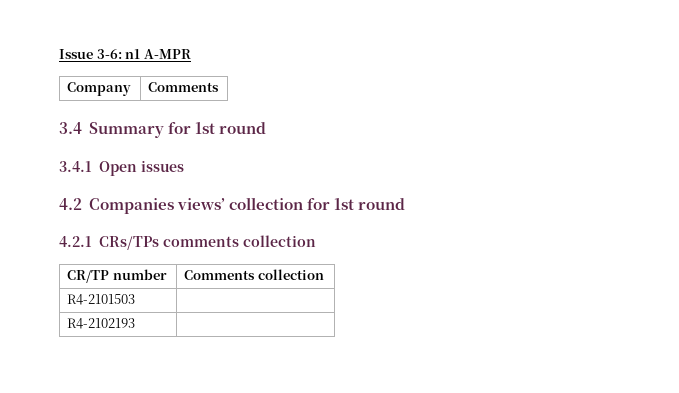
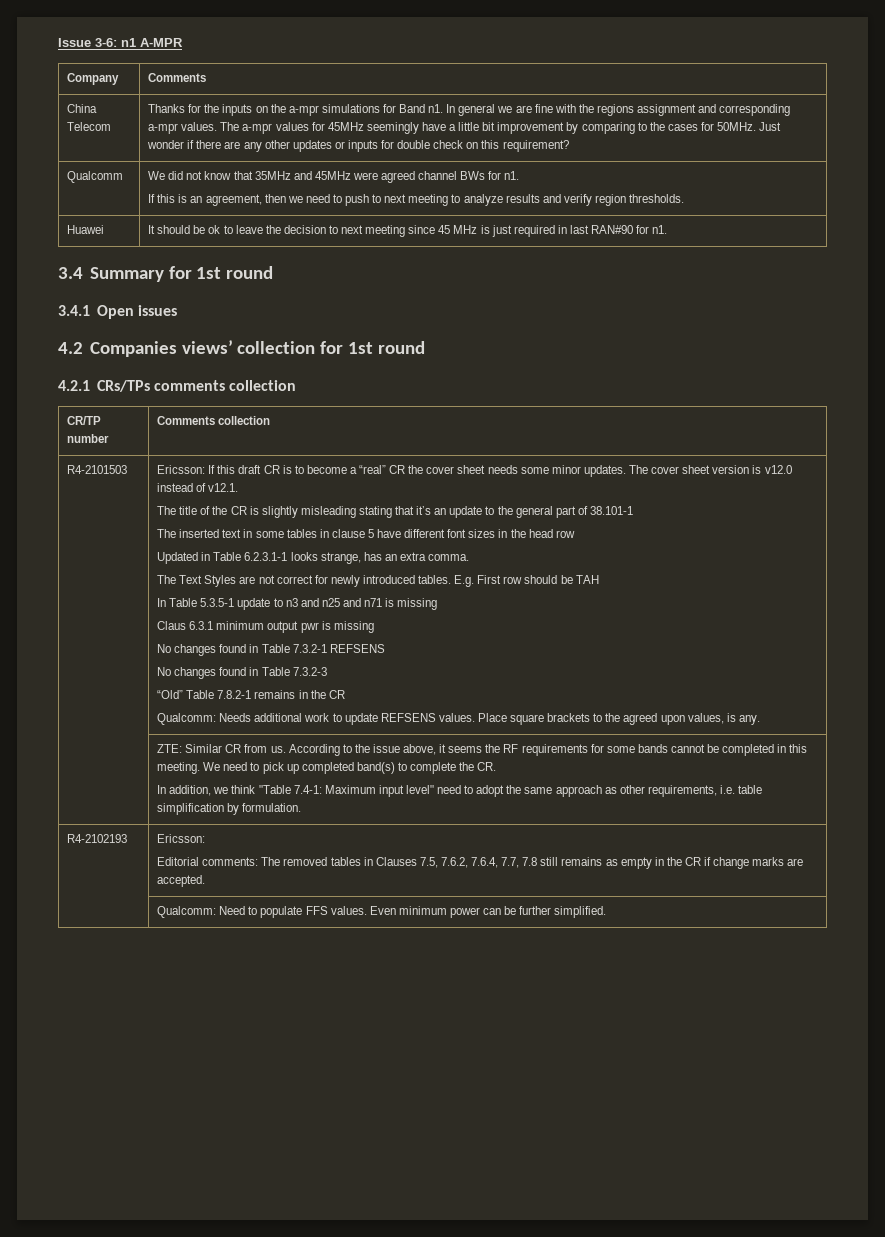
+ China Telecom | Thanks for the inputs on the a-mpr simulations for Band n1. In general we are fine with the regions assignment and corresponding a-mpr values. The a-mpr values for 45MHz seemingly have a little bit improvement by comparing to the cases for 50MHz. Just wonder if there are any other updates or inputs for double check on this requirement?
+ Qualcomm | We did not know that 35MHz and 45MHz were agreed channel BWs for n1.
+ If this is an agreement, then we need to push to next meeting to analyze results and verify region thresholds.
+ Huawei | It should be ok to leave the decision to next meeting since 45 MHz is just required in last RAN#90 for n1.
- R4-2102193 |
+ Ericsson: If this draft CR is to become a “real” CR the cover sheet needs some minor updates. The cover sheet version is v12.0 instead of v12.1.
+ The title of the CR is slightly misleading stating that it’s an update to the general part of 38.101-1
+ The inserted text in some tables in clause 5 have different font sizes in the head row
+ Updated in Table 6.2.3.1-1 looks strange, has an extra comma.
+ The Text Styles are not correct for newly introduced tables. E.g. First row should be TAH
+ In Table 5.3.5-1 update to n3 and n25 and n71 is missing
+ Claus 6.3.1 minimum output pwr is missing
+ No changes found in Table 7.3.2-1 REFSENS
+ No changes found in Table 7.3.2-3
+ “Old” Table 7.8.2-1 remains in the CR
+ Qualcomm: Needs additional work to update REFSENS values. Place square brackets to the agreed upon values, is any.
+ | ZTE: Similar CR from us. According to the issue above, it seems the RF requirements for some bands cannot be completed in this meeting. We need to pick up completed band(s) to complete the CR.
+ In addition, we think "Table 7.4-1: Maximum input level" need to adopt the same approach as other requirements, i.e. table simplification by formulation.
+ R4-2102193 | Ericsson:
+ Editorial comments: The removed tables in Clauses 7.5, 7.6.2, 7.6.4, 7.7, 7.8 still remains as empty in the CR if change marks are accepted.
+ | Qualcomm: Need to populate FFS values. Even minimum power can be further simplified.

